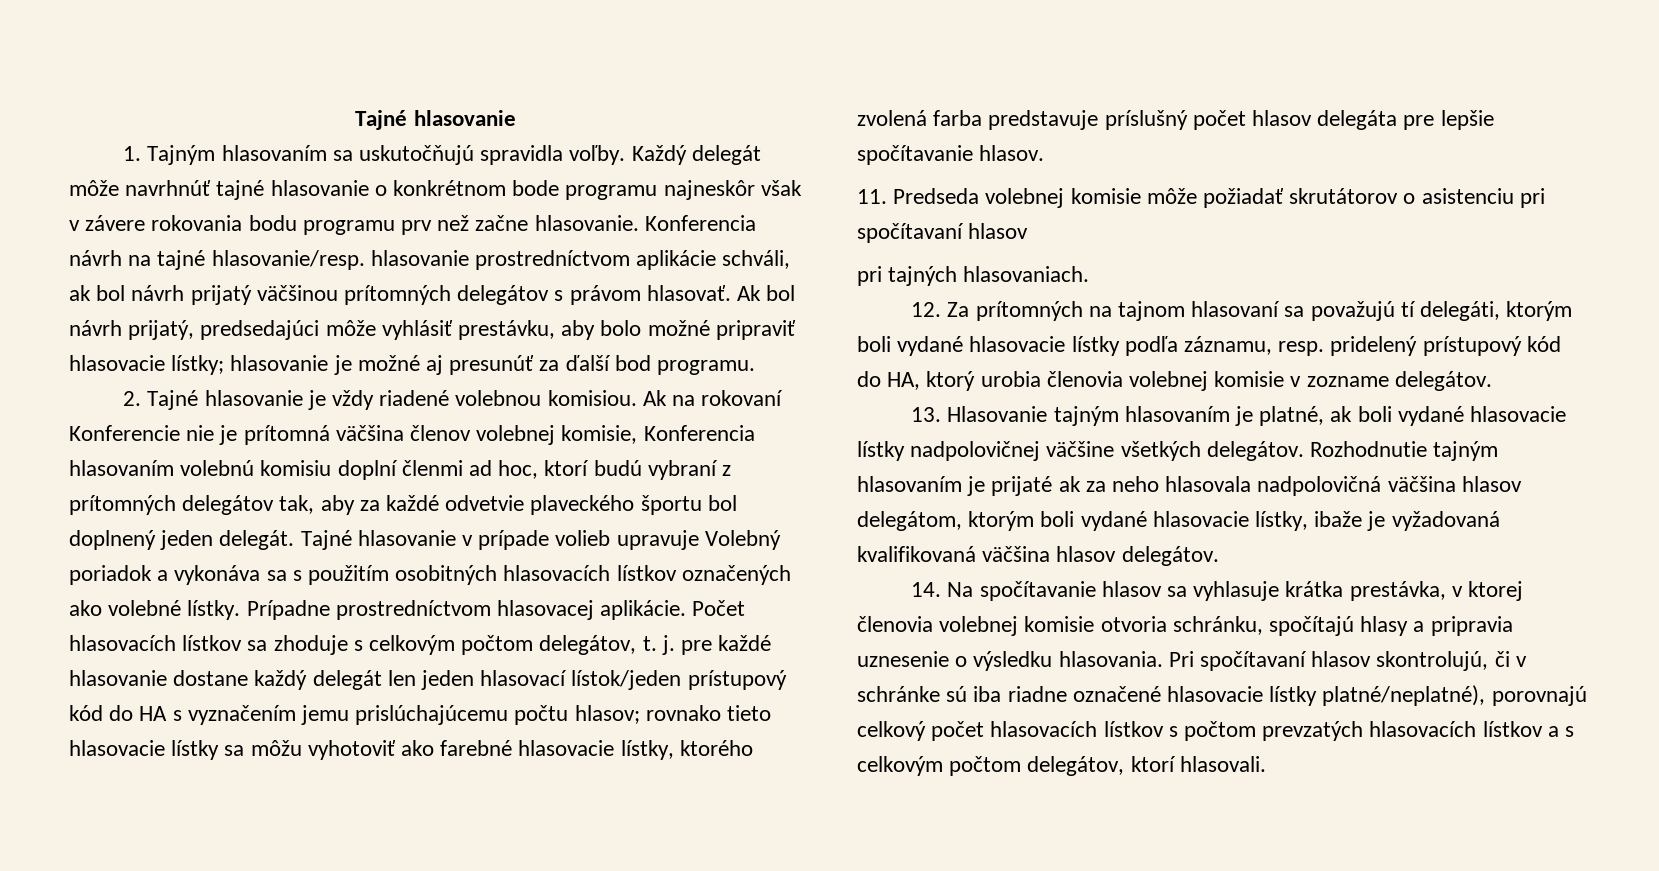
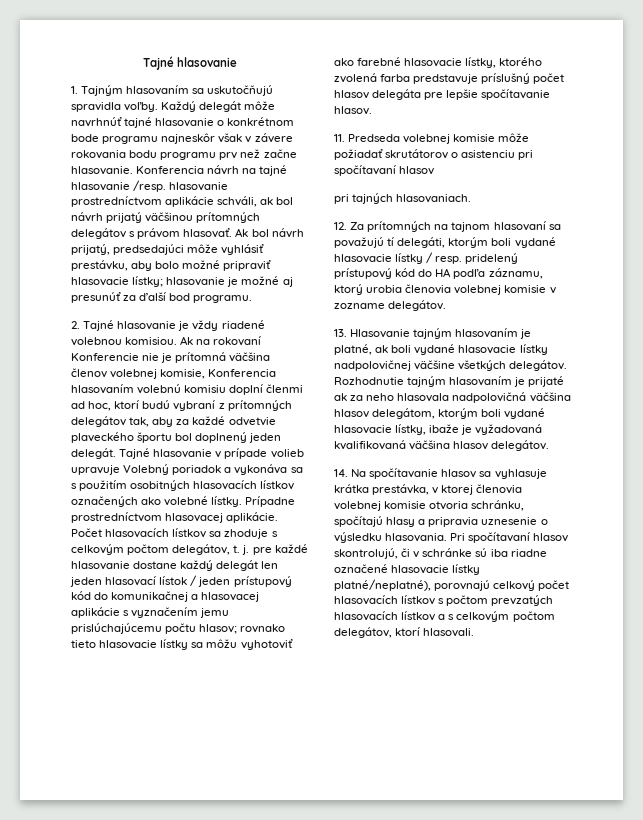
- Konferencia návrh na tajné hlasovanie/resp. hlasovanie prostredníctvom aplikácie schváli, ak bol návrh prijatý väčšinou prítomných delegátov s právom hlasovať.
+ Konferencia návrh na tajné hlasovanie /resp. hlasovanie prostredníctvom aplikácie schváli, ak bol návrh prijatý väčšinou prítomných delegátov s právom hlasovať.
- Počet hlasovacích lístkov sa zhoduje s celkovým počtom delegátov, t. j. pre každé hlasovanie dostane každý delegát len jeden hlasovací lístok/jeden prístupový kód do HA s vyznačením jemu prislúchajúcemu počtu hlasov; rovnako tieto hlasovacie lístky sa môžu vyhotoviť ako farebné hlasovacie lístky, ktorého zvolená farba predstavuje príslušný počet hlasov delegáta pre lepšie spočítavanie hlasov.
+ Počet hlasovacích lístkov sa zhoduje s celkovým počtom delegátov, t. j. pre každé hlasovanie dostane každý delegát len jeden hlasovací lístok / jeden prístupový kód do komunikačnej a hlasovacej aplikácie s vyznačením jemu prislúchajúcemu počtu hlasov; rovnako tieto hlasovacie lístky sa môžu vyhotoviť ako farebné hlasovacie lístky, ktorého zvolená farba predstavuje príslušný počet hlasov delegáta pre lepšie spočítavanie hlasov.
- 12. Za prítomných na tajnom hlasovaní sa považujú tí delegáti, ktorým boli vydané hlasovacie lístky podľa záznamu, resp. pridelený prístupový kód do HA, ktorý urobia členovia volebnej komisie v zozname delegátov.
+ 12. Za prítomných na tajnom hlasovaní sa považujú tí delegáti, ktorým boli vydané hlasovacie lístky / resp. pridelený prístupový kód do HA podľa záznamu, ktorý urobia členovia volebnej komisie v zozname delegátov.

